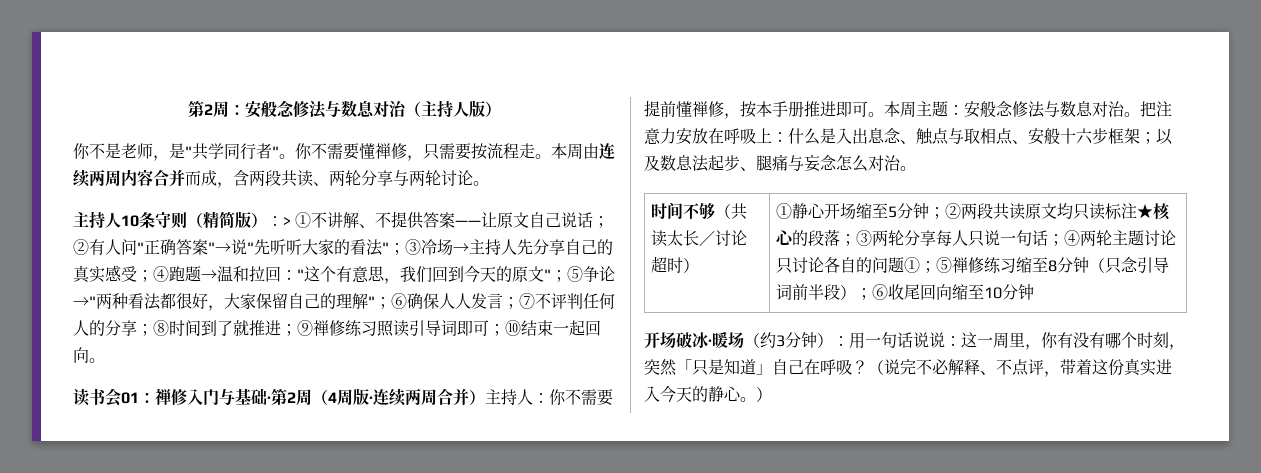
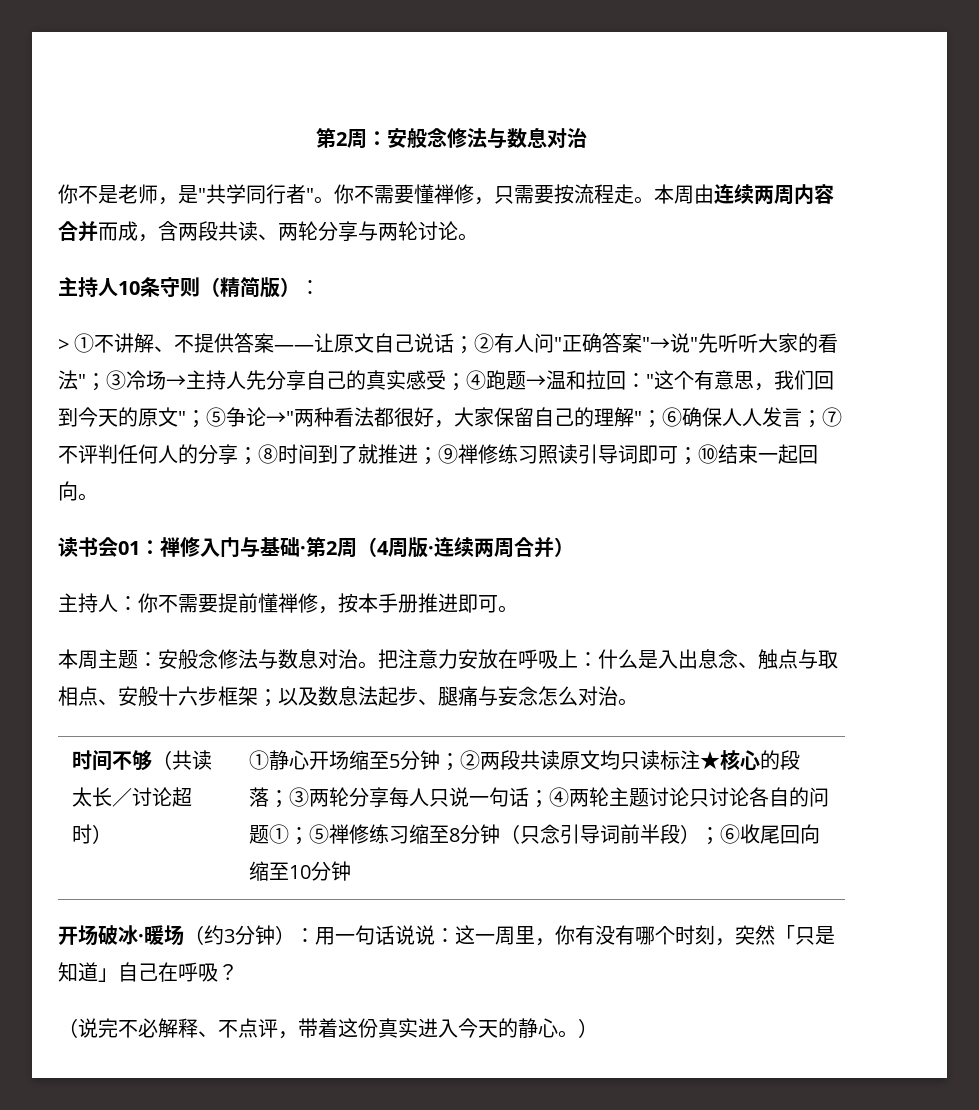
- 第2周：安般念修法与数息对治（主持人版）
+ 第2周：安般念修法与数息对治
- 主持人10条守则（精简版）：> ①不讲解、不提供答案——让原文自己说话；
+ 主持人10条守则（精简版）：
+ > ①不讲解、不提供答案——让原文自己说话；
- 读书会01：禅修入门与基础·第2周（4周版·连续两周合并）主持人：你不需要提前懂禅修，按本手册推进即可。本周主题：安般念修法与数息对治。
+ 读书会01：禅修入门与基础·第2周（4周版·连续两周合并）
+ 主持人：你不需要提前懂禅修，按本手册推进即可。
+ 本周主题：安般念修法与数息对治。
- 开场破冰·暖场（约3分钟）：用一句话说说：这一周里，你有没有哪个时刻，突然「只是知道」自己在呼吸？（说完不必解释、不点评，带着这份真实进入今天的静心。）
+ 开场破冰·暖场（约3分钟）：用一句话说说：这一周里，你有没有哪个时刻，突然「只是知道」自己在呼吸？
+ （说完不必解释、不点评，带着这份真实进入今天的静心。）

